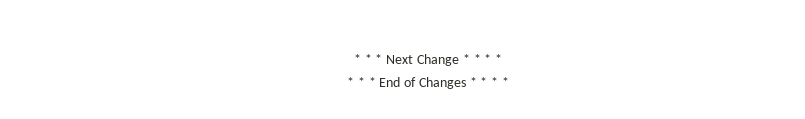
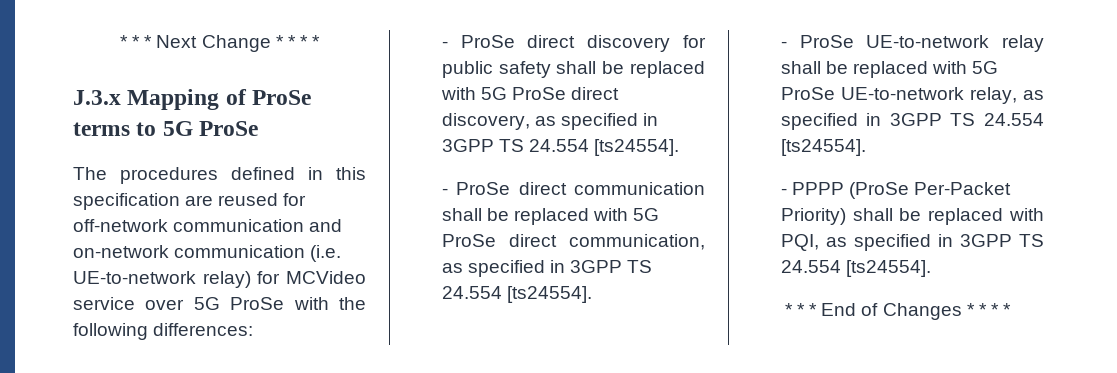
+ J.3.x Mapping of ProSe terms to 5G ProSe
+ The procedures defined in this specification are reused for off-network communication and on-network communication (i.e. UE-to-network relay) for MCVideo service over 5G ProSe with the following differences:
+ - ProSe direct discovery for public safety shall be replaced with 5G ProSe direct discovery, as specified in 3GPP TS 24.554 [ts24554].
+ - ProSe direct communication shall be replaced with 5G ProSe direct communication, as specified in 3GPP TS 24.554 [ts24554].
+ - ProSe UE-to-network relay shall be replaced with 5G ProSe UE-to-network relay, as specified in 3GPP TS 24.554 [ts24554].
+ - PPPP (ProSe Per-Packet Priority) shall be replaced with PQI, as specified in 3GPP TS 24.554 [ts24554].

